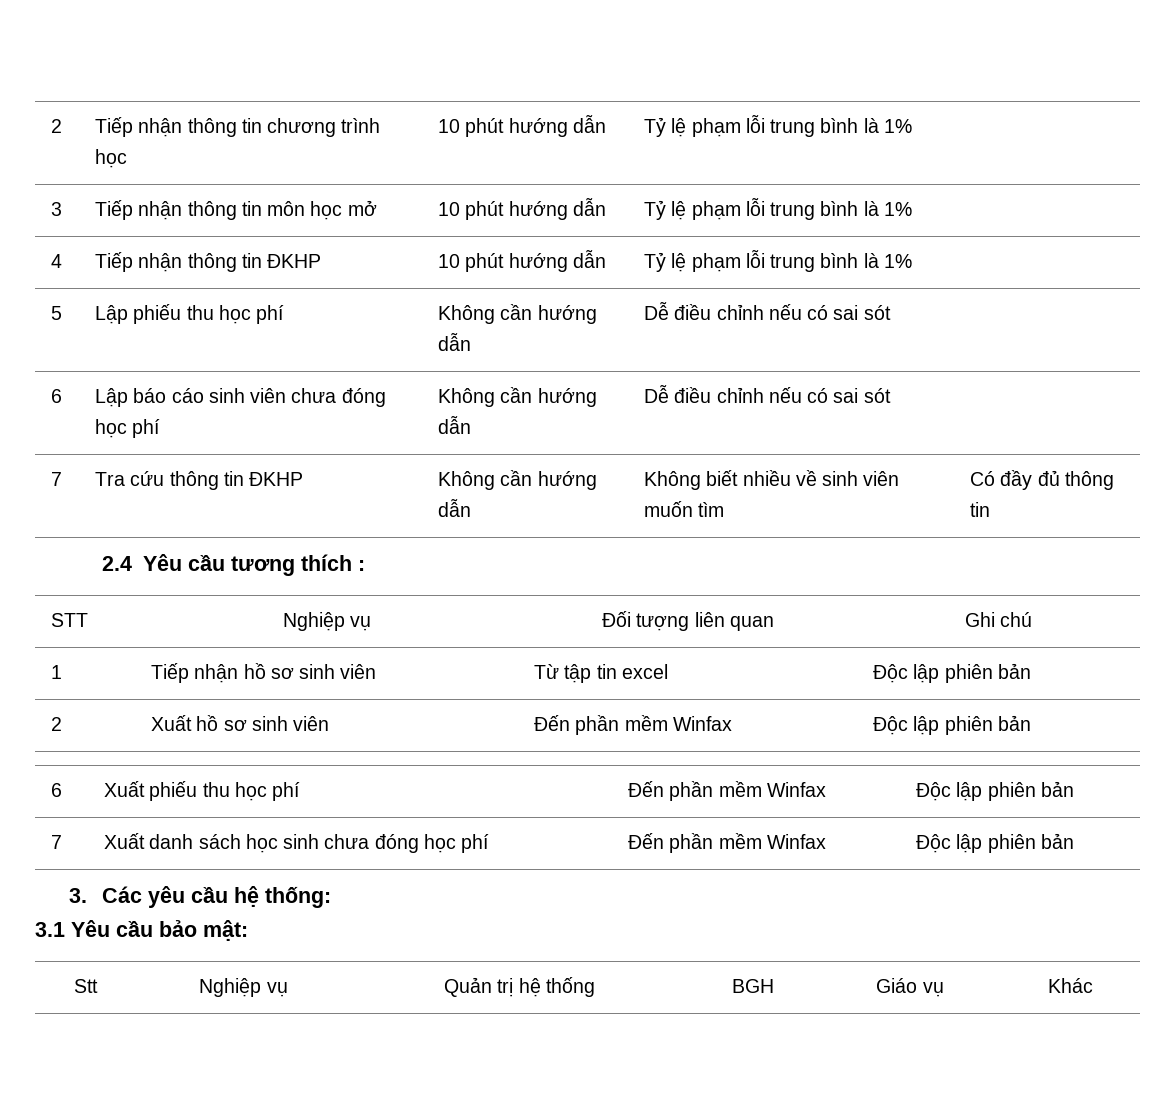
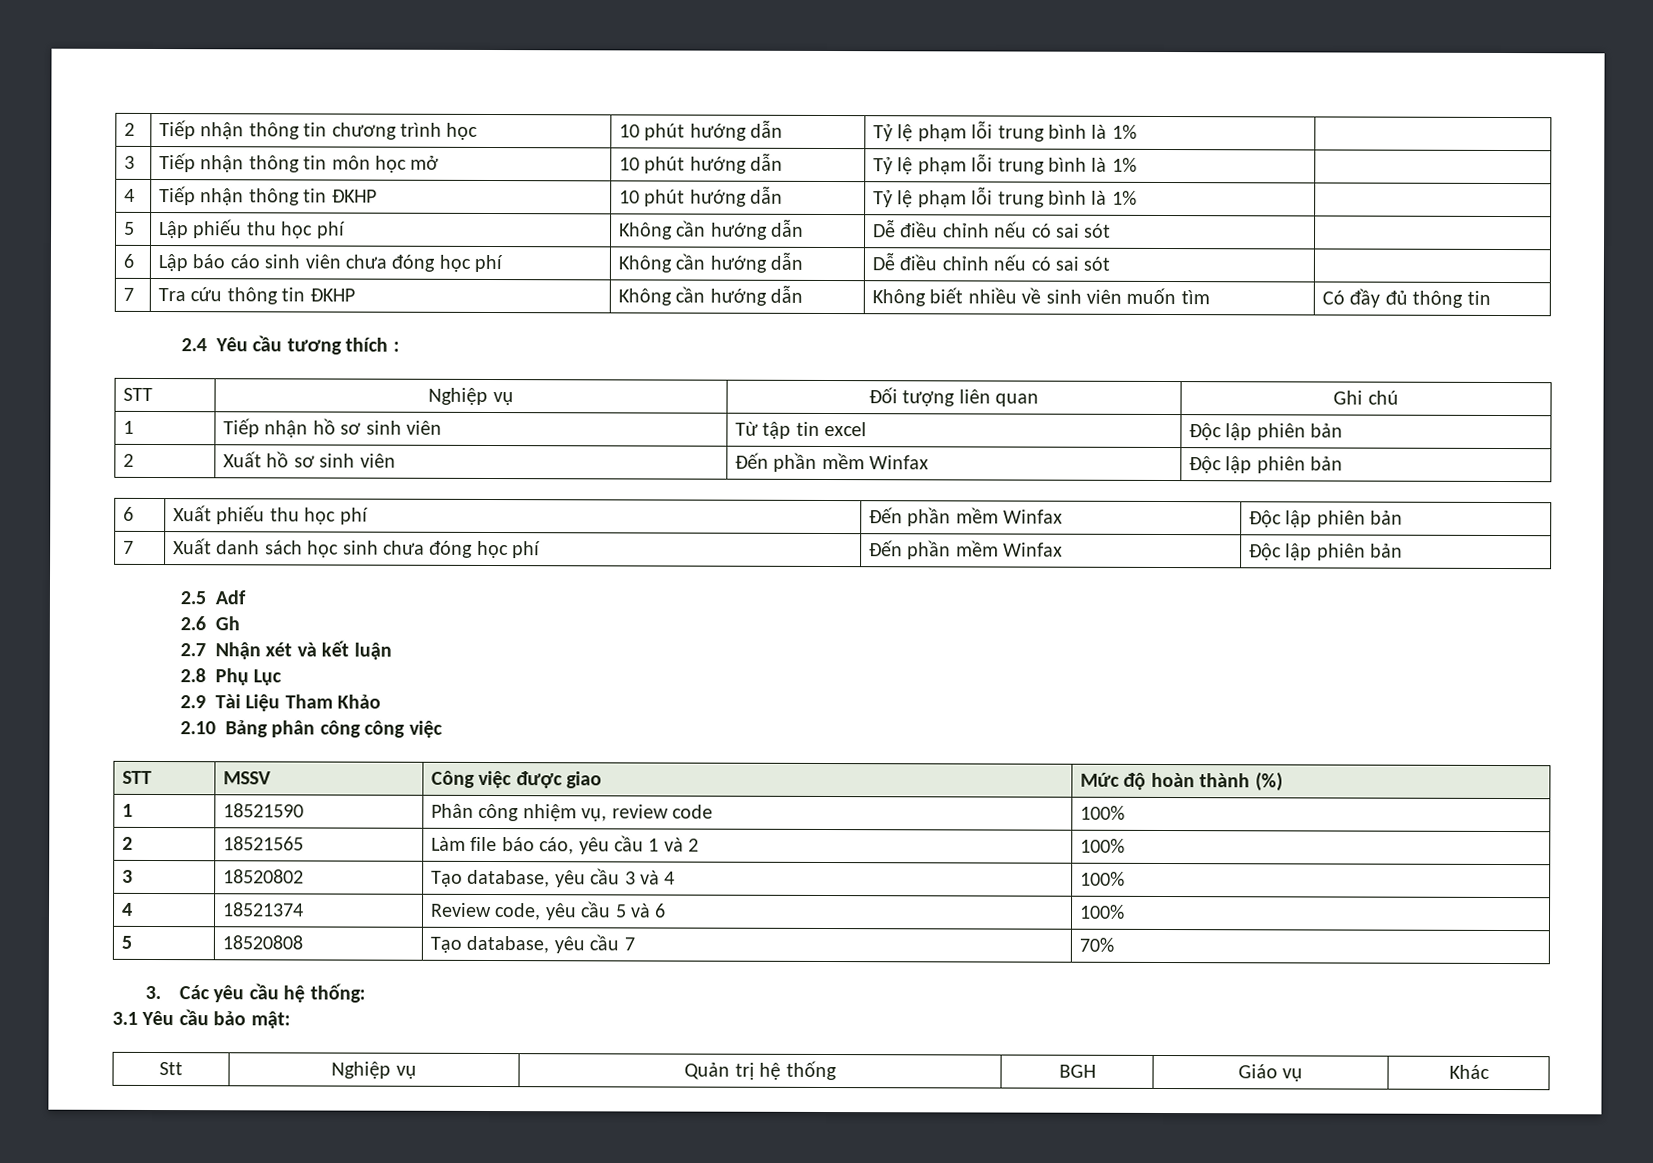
+ 2.5 Adf
+ 2.6 Gh
+ 2.7 Nhận xét và kết luận
+ 2.8 Phụ Lục
+ 2.9 Tài Liệu Tham Khảo
+ 2.10 Bảng phân công công việc
+ STT | MSSV | Công việc được giao | Mức độ hoàn thành (%)
+ 1 | 18521590 | Phân công nhiệm vụ, review code | 100%
+ 2 | 18521565 | Làm file báo cáo, yêu cầu 1 và 2 | 100%
+ 3 | 18520802 | Tạo database, yêu cầu 3 và 4 | 100%
+ 4 | 18521374 | Review code, yêu cầu 5 và 6 | 100%
+ 5 | 18520808 | Tạo database, yêu cầu 7 | 70%

